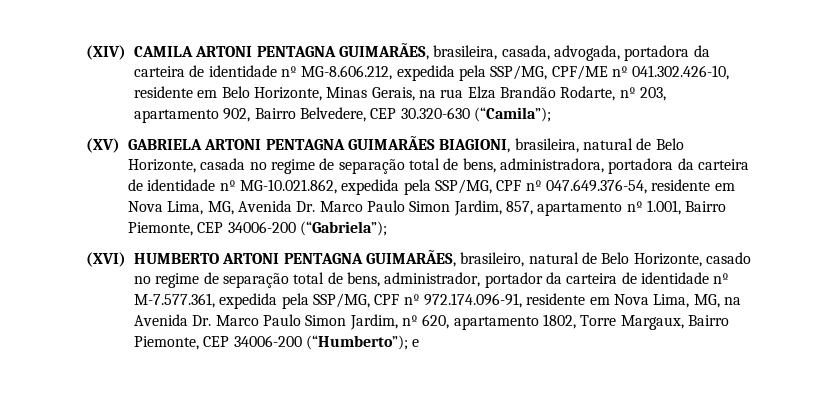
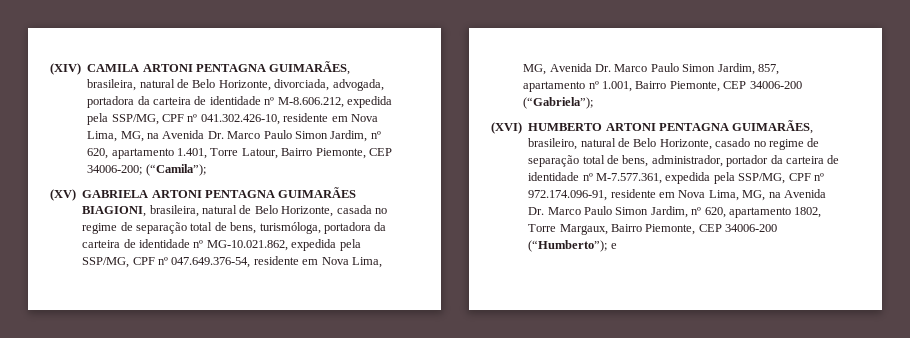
- (XIV) CAMILA ARTONI PENTAGNA GUIMARÃES, brasileira, casada, advogada, portadora da carteira de identidade nº MG-8.606.212, expedida pela SSP/MG, CPF/ME nº 041.302.426-10, residente em Belo Horizonte, Minas Gerais, na rua Elza Brandão Rodarte, nº 203, apartamento 902, Bairro Belvedere, CEP 30.320-630 (“Camila”);
+ (XIV) CAMILA ARTONI PENTAGNA GUIMARÃES, brasileira, natural de Belo Horizonte, divorciada, advogada, portadora da carteira de identidade nº M-8.606.212, expedida pela SSP/MG, CPF nº 041.302.426-10, residente em Nova Lima, MG, na Avenida Dr. Marco Paulo Simon Jardim, nº 620, apartamento 1.401, Torre Latour, Bairro Piemonte, CEP 34006-200; (“Camila”);
- (XV) GABRIELA ARTONI PENTAGNA GUIMARÃES BIAGIONI, brasileira, natural de Belo Horizonte, casada no regime de separação total de bens, administradora, portadora da carteira de identidade nº MG-10.021.862, expedida pela SSP/MG, CPF nº 047.649.376-54, residente em Nova Lima, MG, Avenida Dr. Marco Paulo Simon Jardim, 857, apartamento nº 1.001, Bairro Piemonte, CEP 34006-200 (“Gabriela”);
+ (XV) GABRIELA ARTONI PENTAGNA GUIMARÃES BIAGIONI, brasileira, natural de Belo Horizonte, casada no regime de separação total de bens, turismóloga, portadora da carteira de identidade nº MG-10.021.862, expedida pela SSP/MG, CPF nº 047.649.376-54, residente em Nova Lima, MG, Avenida Dr. Marco Paulo Simon Jardim, 857, apartamento nº 1.001, Bairro Piemonte, CEP 34006-200 (“Gabriela”);

